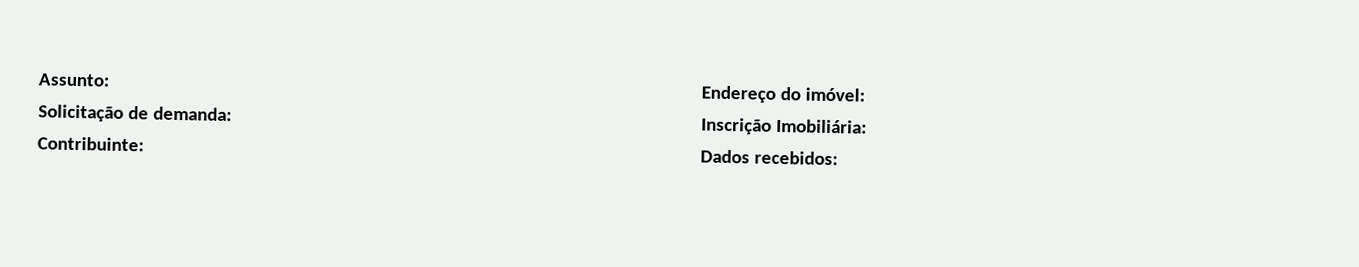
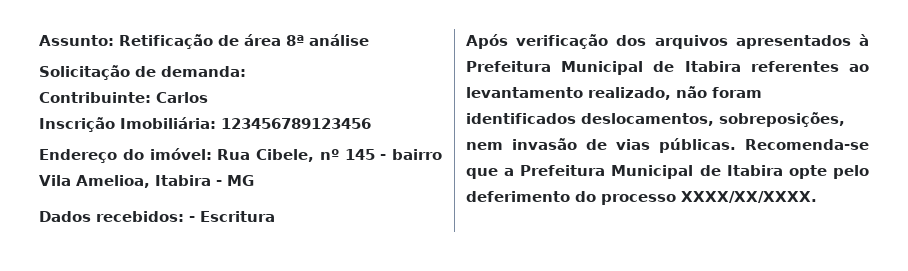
- Assunto:
+ Assunto: Retificação de área 8ª análise
- Contribuinte:
+ Contribuinte: Carlos
+ Inscrição Imobiliária: 123456789123456
- Endereço do imóvel:
- Inscrição Imobiliária:
- Dados recebidos:
+ Endereço do imóvel: Rua Cibele, nº 145 - bairro Vila Amelioa, Itabira - MG
+ Dados recebidos: - Escritura
+ Após verificação dos arquivos apresentados à Prefeitura Municipal de Itabira referentes ao levantamento realizado, não foram identificados deslocamentos, sobreposições, nem invasão de vias públicas. Recomenda-se que a Prefeitura Municipal de Itabira opte pelo deferimento do processo XXXX/XX/XXXX.

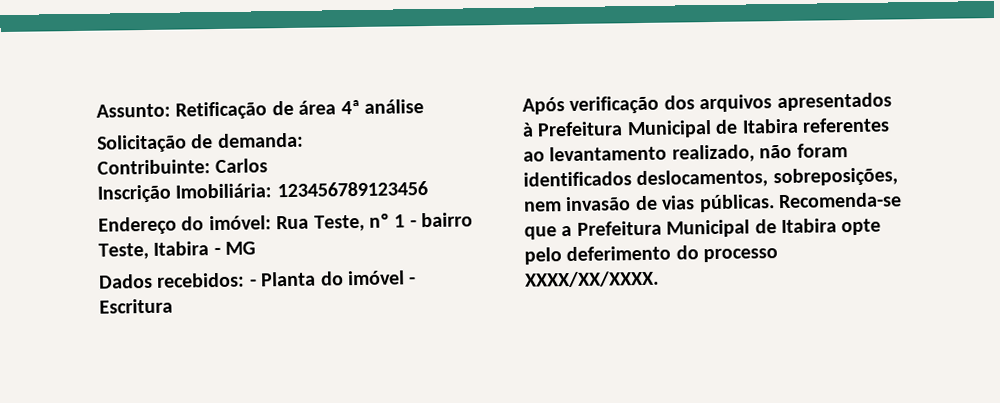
- Assunto: Retificação de área 8ª análise
+ Assunto: Retificação de área 4ª análise
- Endereço do imóvel: Rua Cibele, nº 145 - bairro Vila Amelioa, Itabira - MG
+ Endereço do imóvel: Rua Teste, nº 1 - bairro Teste, Itabira - MG
- Dados recebidos: - Escritura
+ Dados recebidos: - Planta do imóvel - Escritura

